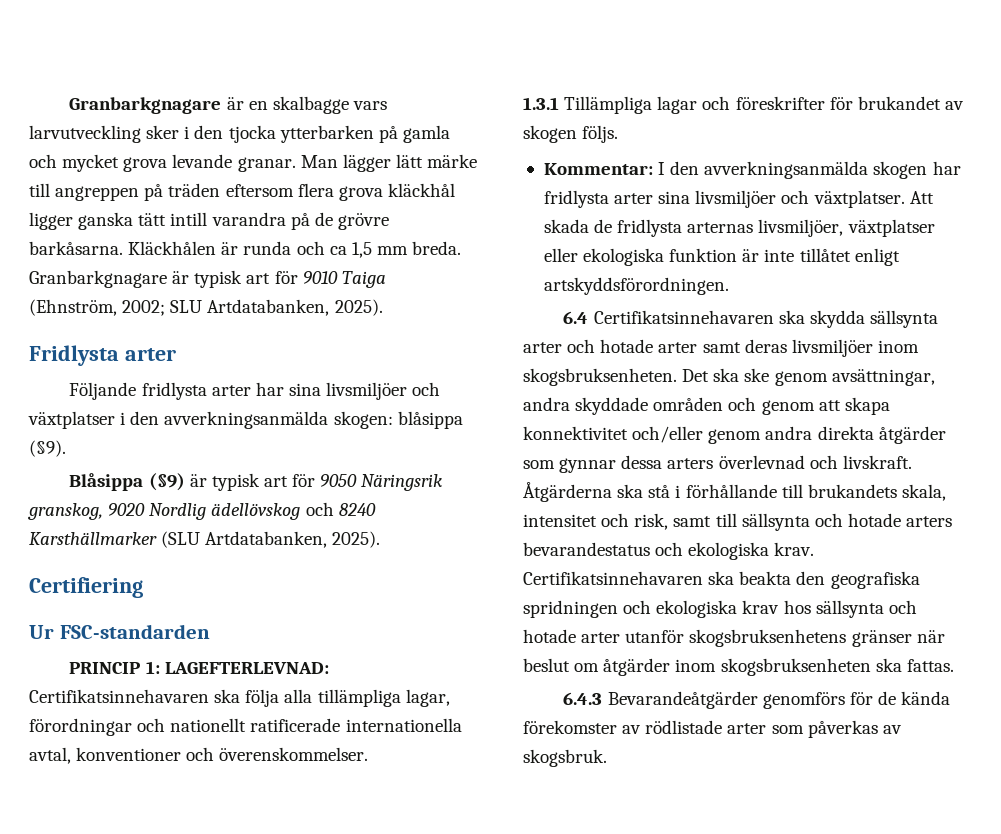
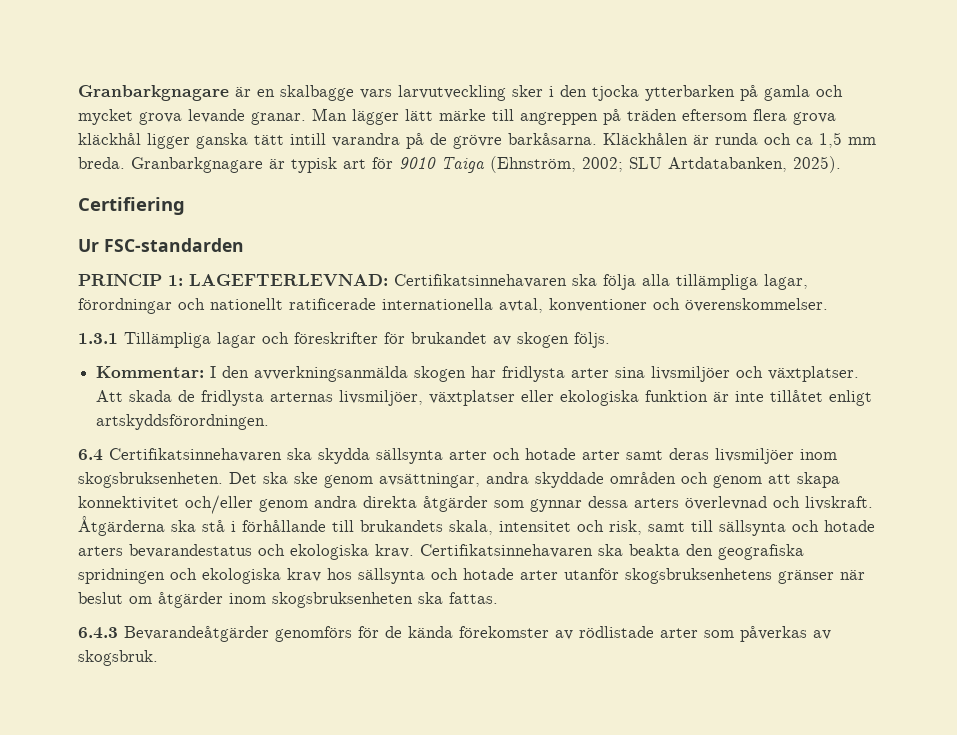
- Fridlysta arter
- Följande fridlysta arter har sina livsmiljöer och växtplatser i den avverkningsanmälda skogen: blåsippa (§9).
- Blåsippa (§9) är typisk art för 9050 Näringsrik granskog, 9020 Nordlig ädellövskog och 8240 Karsthällmarker (SLU Artdatabanken, 2025).

